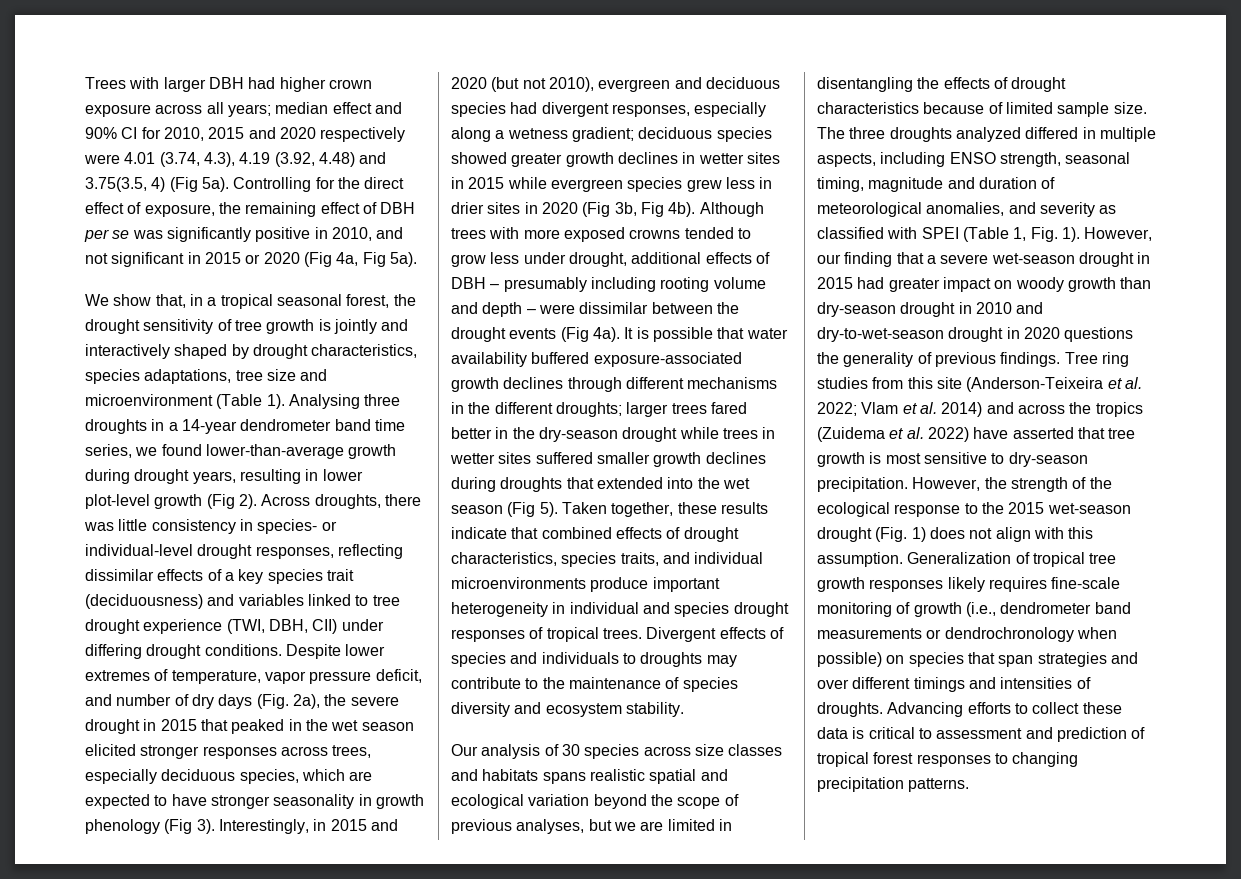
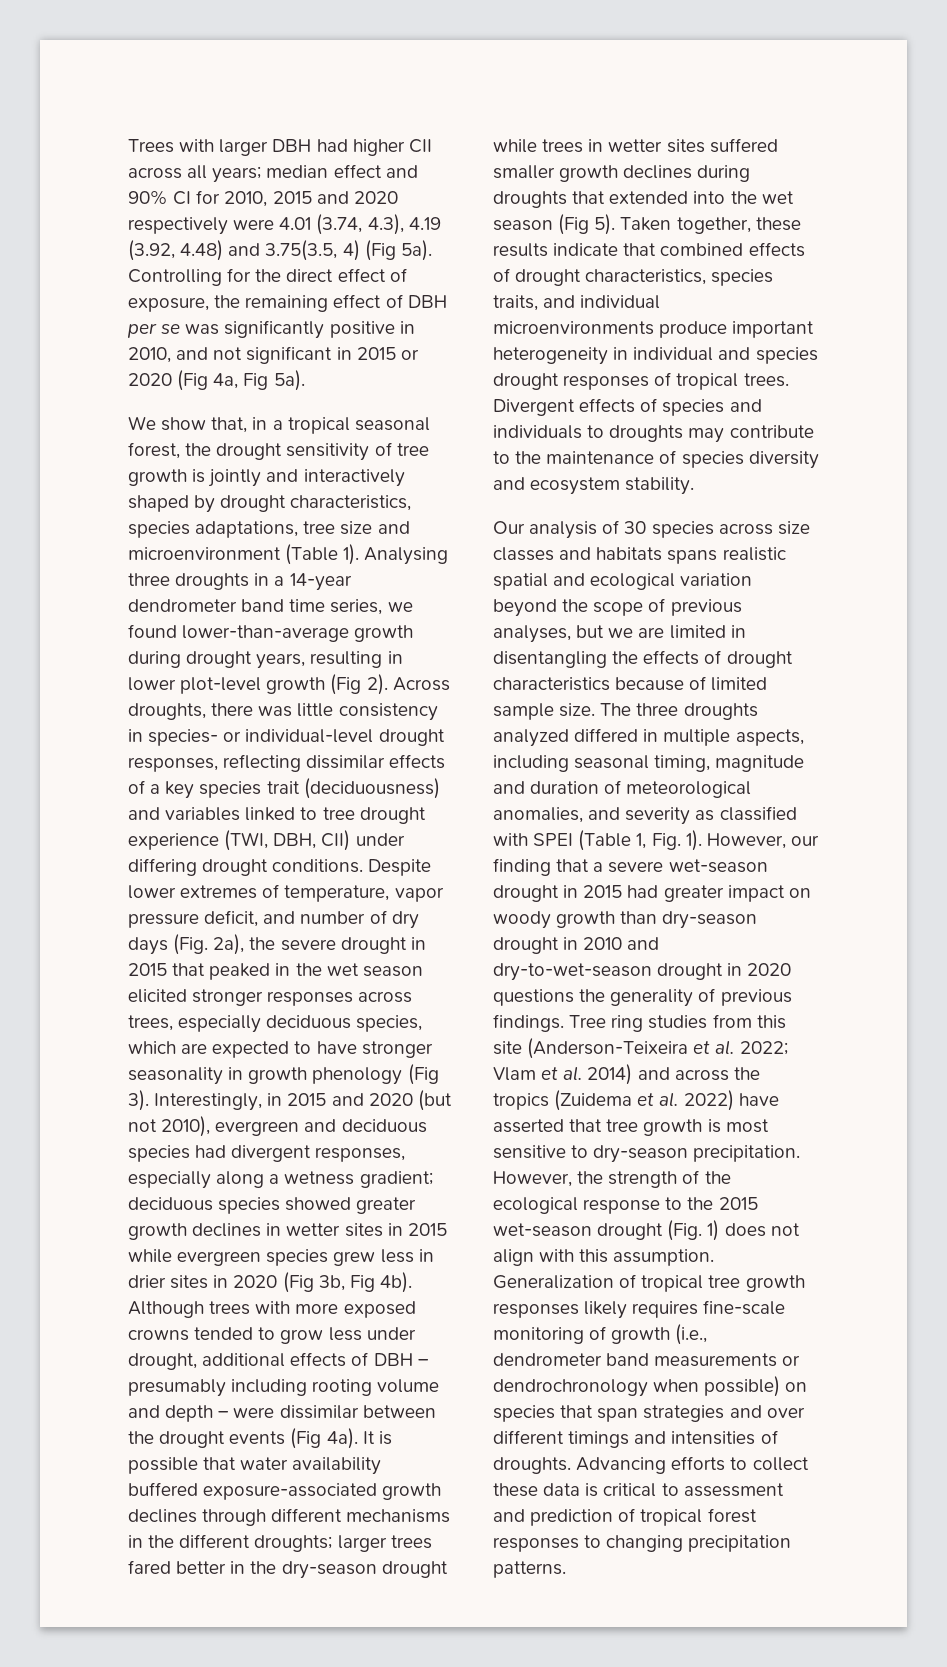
- Trees with larger DBH had higher crown exposure across all years; median effect and 90% CI for 2010, 2015 and 2020 respectively were 4.01 (3.74, 4.3), 4.19 (3.92, 4.48) and 3.75(3.5, 4) (Fig 5a).
+ Trees with larger DBH had higher CII across all years; median effect and 90% CI for 2010, 2015 and 2020 respectively were 4.01 (3.74, 4.3), 4.19 (3.92, 4.48) and 3.75(3.5, 4) (Fig 5a).
- The three droughts analyzed differed in multiple aspects, including ENSO strength, seasonal timing, magnitude and duration of meteorological anomalies, and severity as classified with SPEI (Table 1, Fig. 1).
+ The three droughts analyzed differed in multiple aspects, including seasonal timing, magnitude and duration of meteorological anomalies, and severity as classified with SPEI (Table 1, Fig. 1).

